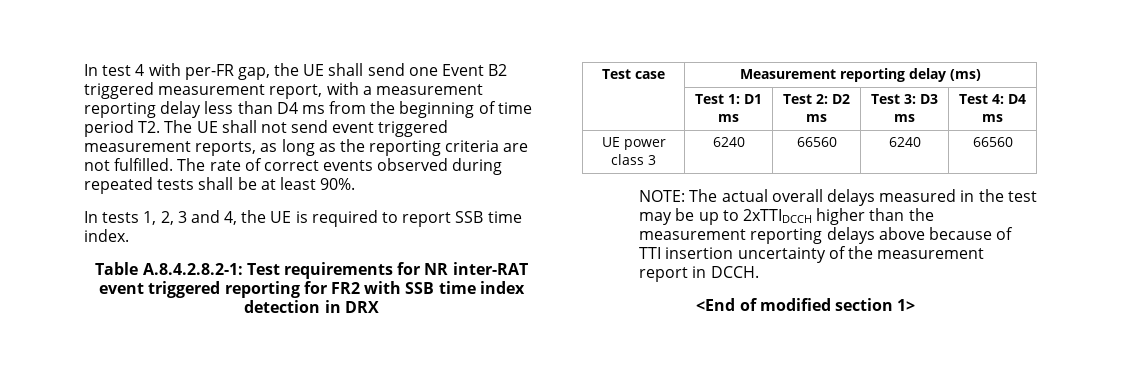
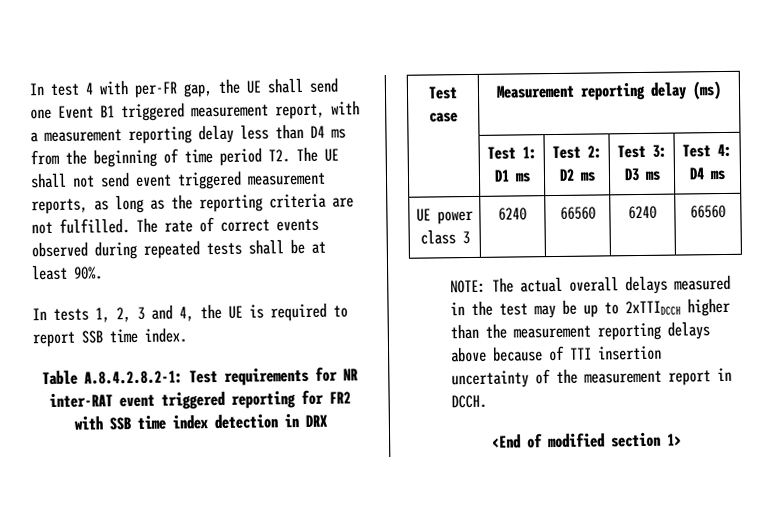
- In test 4 with per-FR gap, the UE shall send one Event B2 triggered measurement report, with a measurement reporting delay less than D4 ms from the beginning of time period T2. The UE shall not send event triggered measurement reports, as long as the reporting criteria are not fulfilled.
+ In test 4 with per-FR gap, the UE shall send one Event B1 triggered measurement report, with a measurement reporting delay less than D4 ms from the beginning of time period T2. The UE shall not send event triggered measurement reports, as long as the reporting criteria are not fulfilled.

